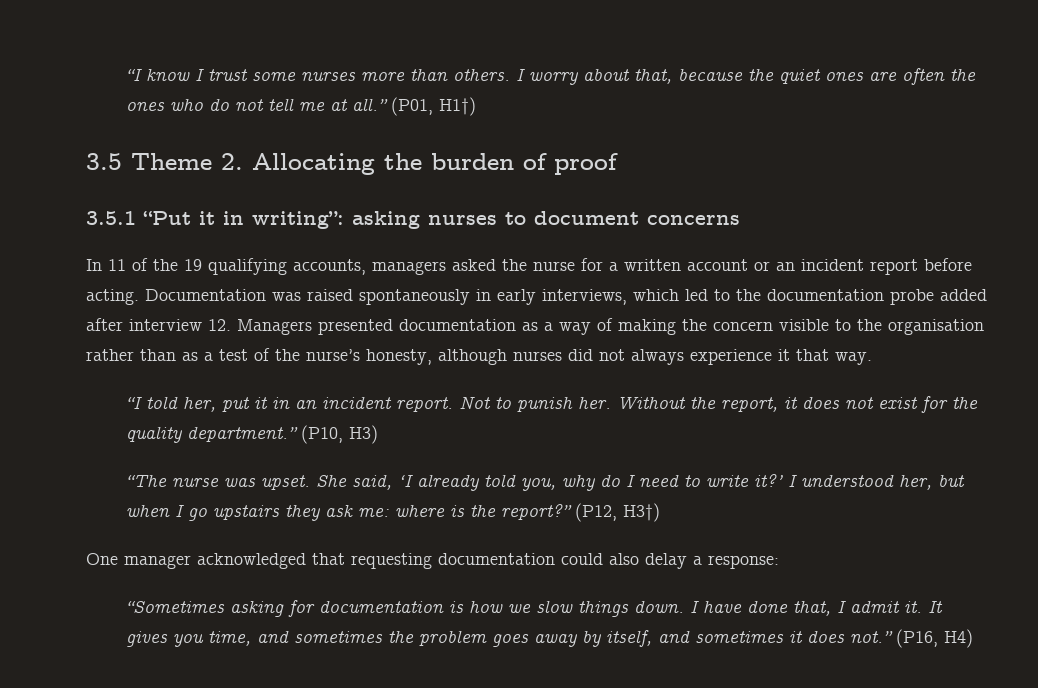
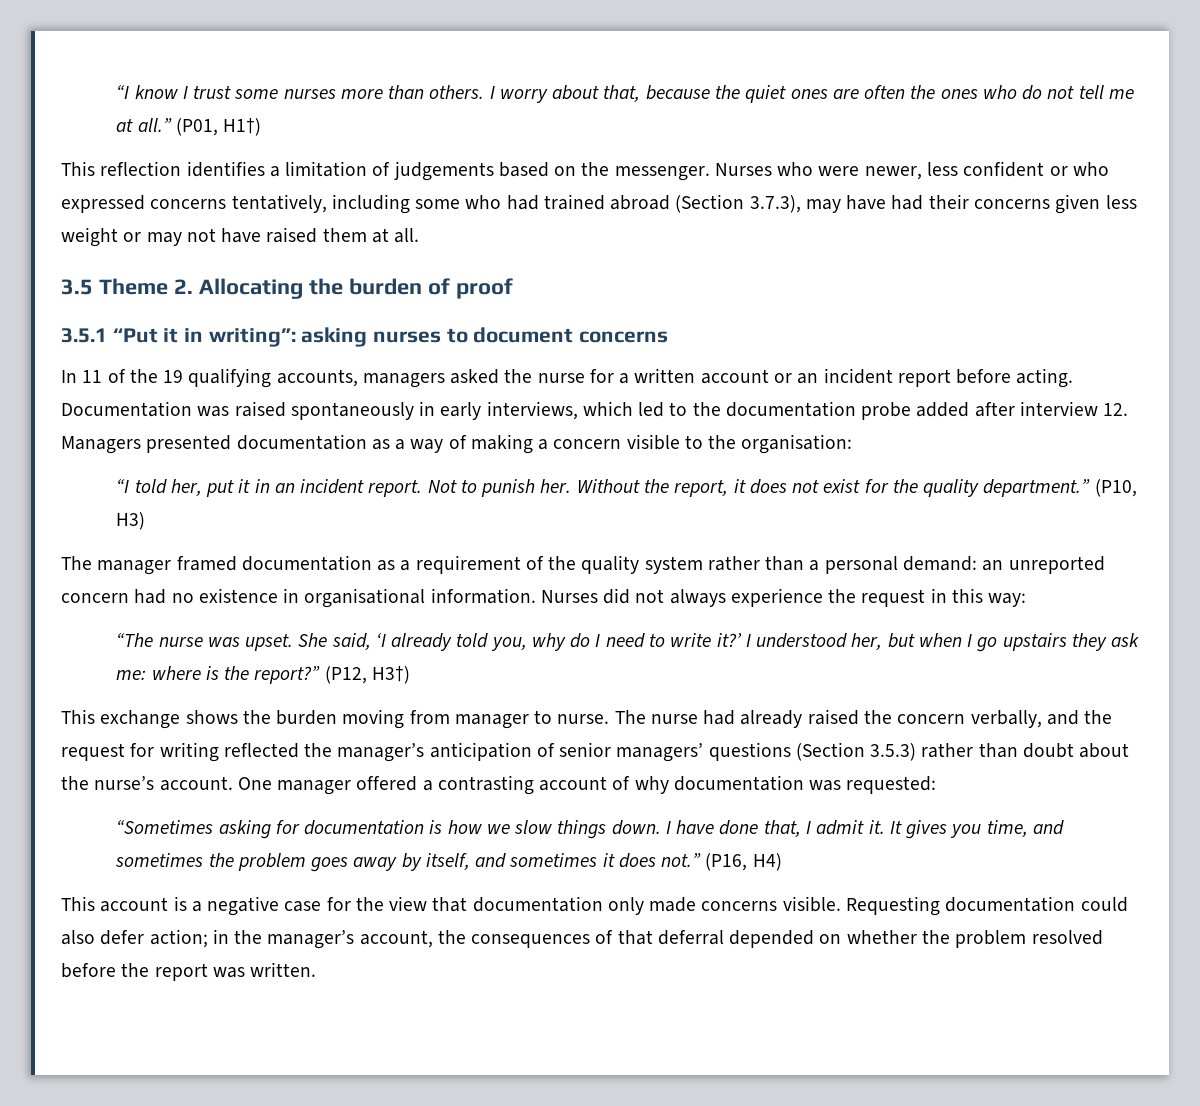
+ This reflection identifies a limitation of judgements based on the messenger. Nurses who were newer, less confident or who expressed concerns tentatively, including some who had trained abroad (Section 3.7.3), may have had their concerns given less weight or may not have raised them at all.
- Documentation was raised spontaneously in early interviews, which led to the documentation probe added after interview 12. Managers presented documentation as a way of making the concern visible to the organisation rather than as a test of the nurse’s honesty, although nurses did not always experience it that way.
+ Documentation was raised spontaneously in early interviews, which led to the documentation probe added after interview 12. Managers presented documentation as a way of making a concern visible to the organisation:
+ The manager framed documentation as a requirement of the quality system rather than a personal demand: an unreported concern had no existence in organisational information. Nurses did not always experience the request in this way:
- One manager acknowledged that requesting documentation could also delay a response:
+ This exchange shows the burden moving from manager to nurse. The nurse had already raised the concern verbally, and the request for writing reflected the manager’s anticipation of senior managers’ questions (Section 3.5.3) rather than doubt about the nurse’s account. One manager offered a contrasting account of why documentation was requested:
+ This account is a negative case for the view that documentation only made concerns visible. Requesting documentation could also defer action; in the manager’s account, the consequences of that deferral depended on whether the problem resolved before the report was written.

